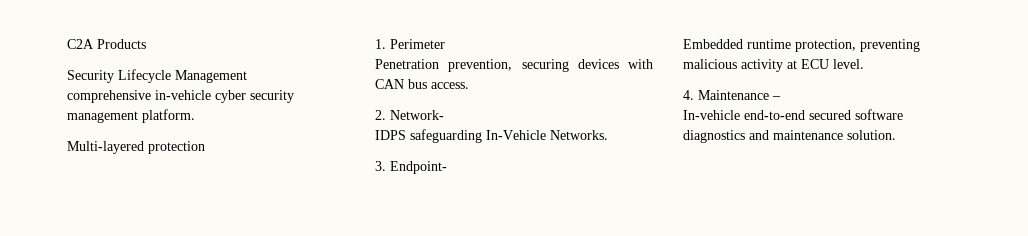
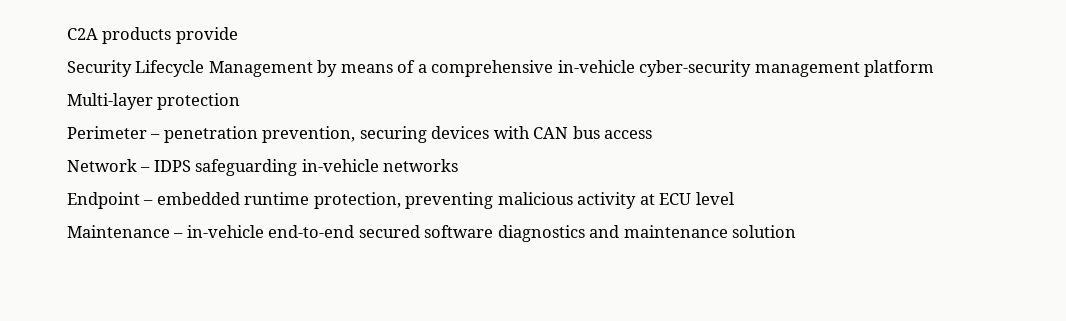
- C2A Products
+ C2A products provide
- Security Lifecycle Management
- comprehensive in-vehicle cyber security management platform.
- Multi-layered protection
+ Security Lifecycle Management by means of a comprehensive in-vehicle cyber-security management platform
+ Multi-layer protection
- 1. Perimeter
- Penetration prevention, securing devices with CAN bus access.
- 2. Network-
- IDPS safeguarding In-Vehicle Networks.
- 3. Endpoint-
- Embedded runtime protection, preventing malicious activity at ECU level.
- 4. Maintenance –
- In-vehicle end-to-end secured software diagnostics and maintenance solution.
+ Perimeter – penetration prevention, securing devices with CAN bus access
+ Network – IDPS safeguarding in-vehicle networks
+ Endpoint – embedded runtime protection, preventing malicious activity at ECU level
+ Maintenance – in-vehicle end-to-end secured software diagnostics and maintenance solution

